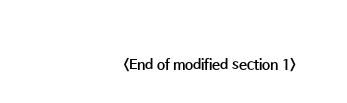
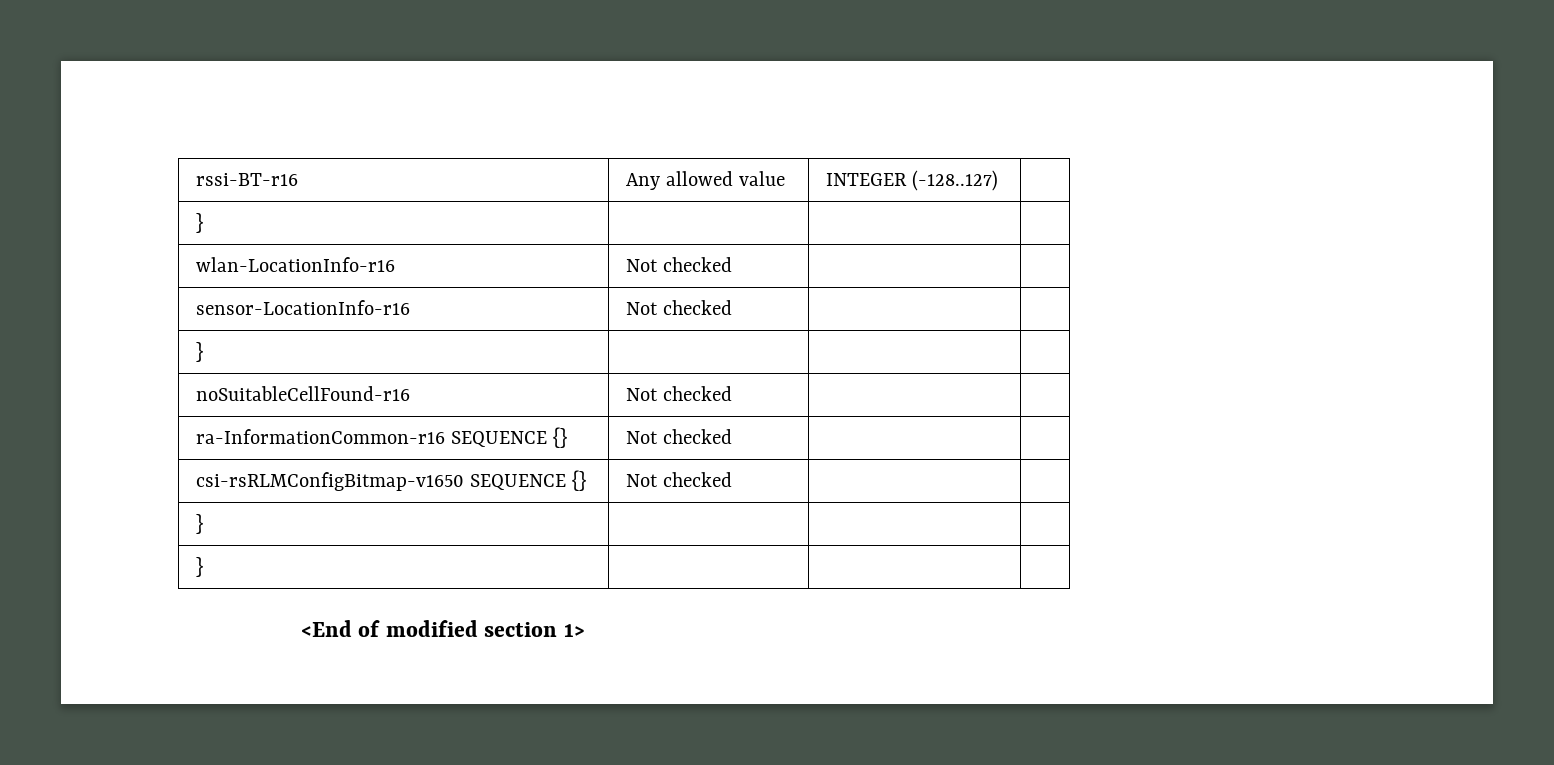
+ rssi-BT-r16 | Any allowed value | INTEGER (-128..127) |
+ } | | |
+ wlan-LocationInfo-r16 | Not checked | |
+ sensor-LocationInfo-r16 | Not checked | |
+ } | | |
+ noSuitableCellFound-r16 | Not checked | |
+ ra-InformationCommon-r16 SEQUENCE {} | Not checked | |
+ csi-rsRLMConfigBitmap-v1650 SEQUENCE {} | Not checked | |
+ } | | |
+ } | | |

